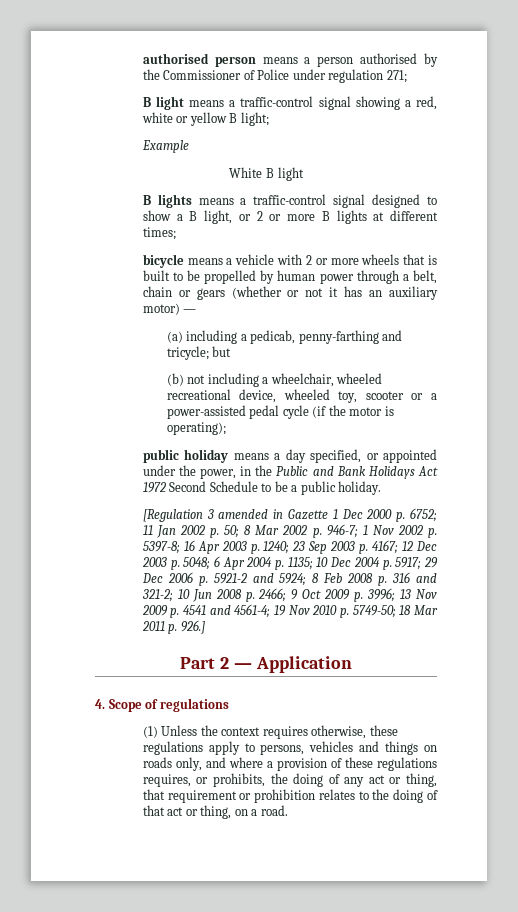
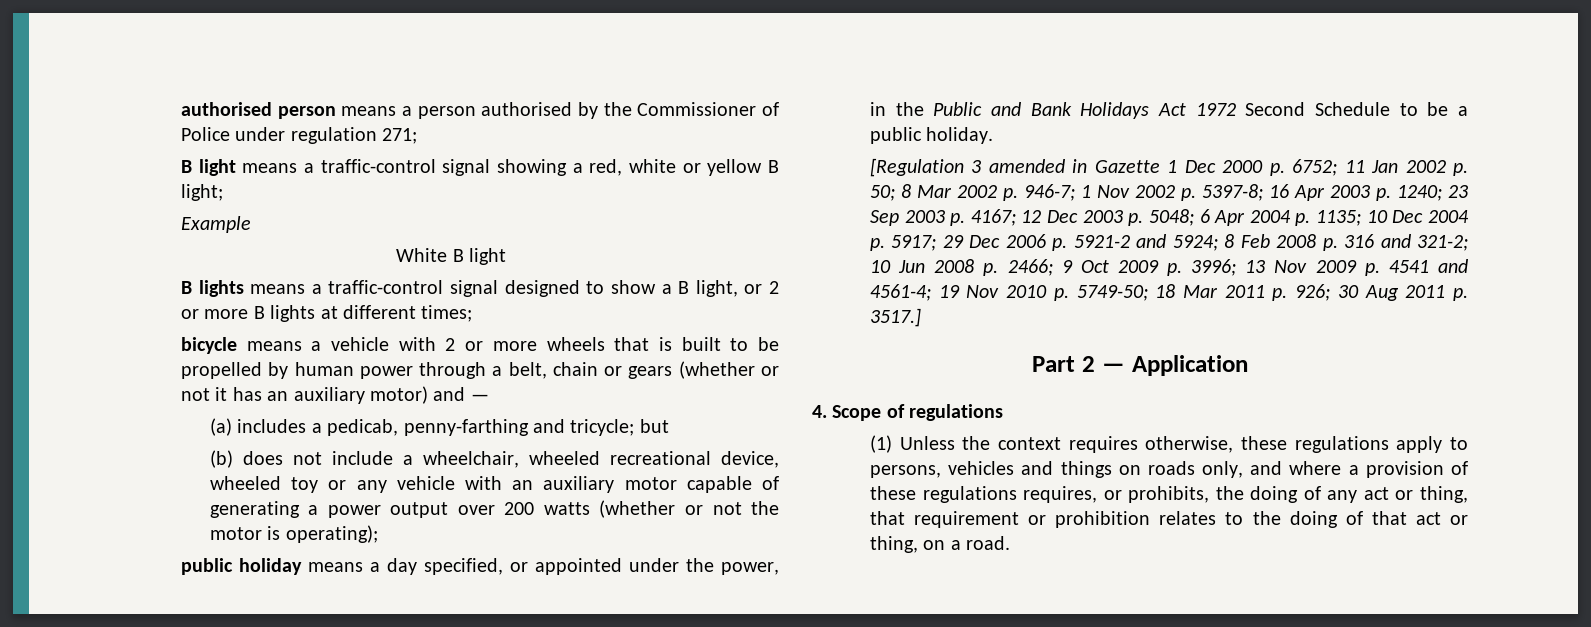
- bicycle means a vehicle with 2 or more wheels that is built to be propelled by human power through a belt, chain or gears (whether or not it has an auxiliary motor) —
+ bicycle means a vehicle with 2 or more wheels that is built to be propelled by human power through a belt, chain or gears (whether or not it has an auxiliary motor) and —
- (a) including a pedicab, penny-farthing and tricycle; but
+ (a) includes a pedicab, penny-farthing and tricycle; but
- (b) not including a wheelchair, wheeled recreational device, wheeled toy, scooter or a power-assisted pedal cycle (if the motor is operating);
+ (b) does not include a wheelchair, wheeled recreational device, wheeled toy or any vehicle with an auxiliary motor capable of generating a power output over 200 watts (whether or not the motor is operating);
- 18 Mar 2011 p. 926.]
+ 18 Mar 2011 p. 926; 30 Aug 2011 p. 3517.]

